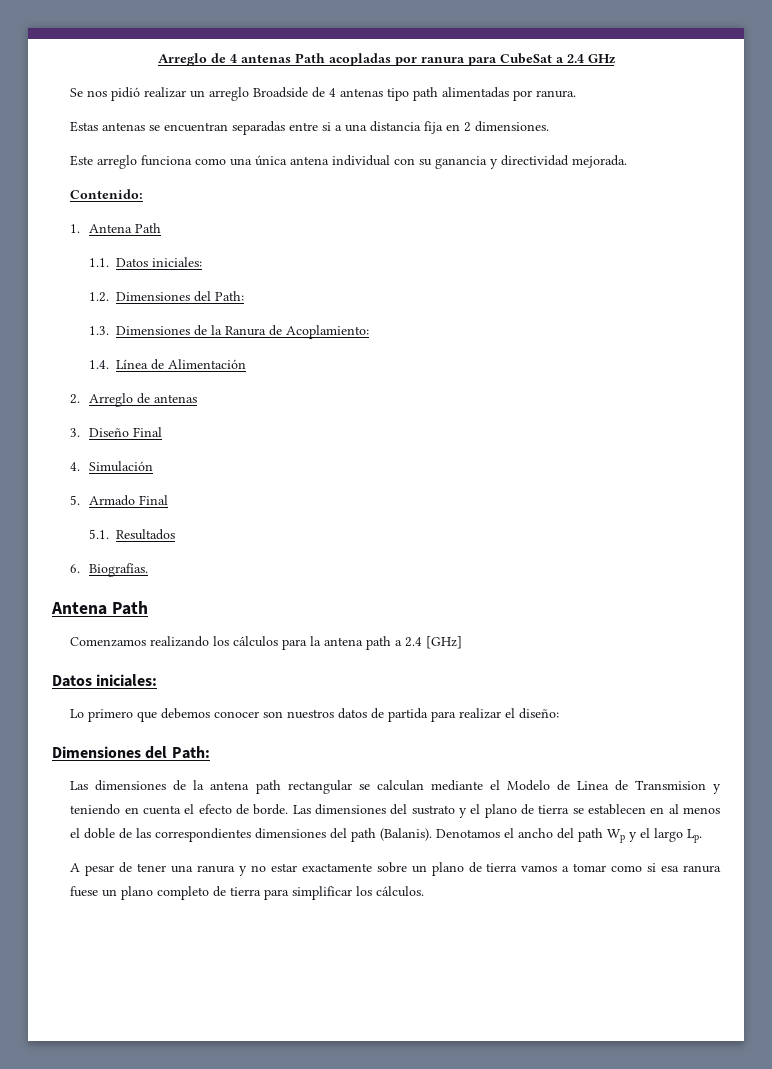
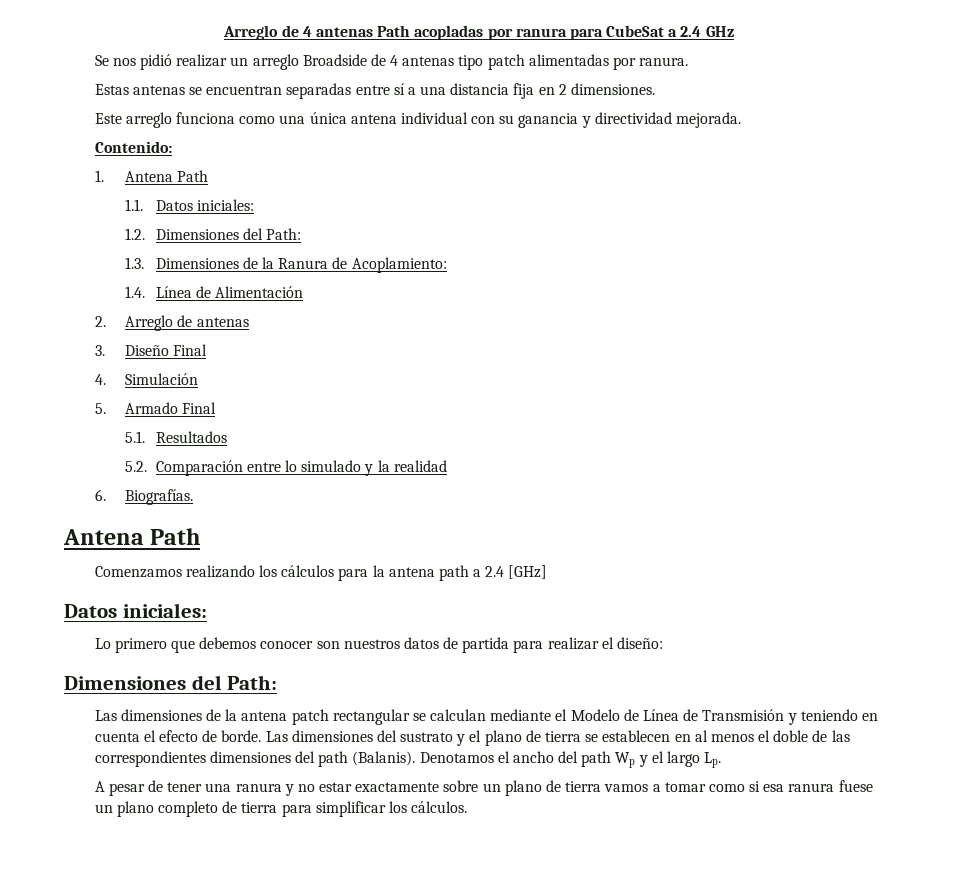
- Se nos pidió realizar un arreglo Broadside de 4 antenas tipo path alimentadas por ranura.
+ Se nos pidió realizar un arreglo Broadside de 4 antenas tipo patch alimentadas por ranura.
- Estas antenas se encuentran separadas entre si a una distancia fija en 2 dimensiones.
+ Estas antenas se encuentran separadas entre sí a una distancia fija en 2 dimensiones.
+ 5.2. Comparación entre lo simulado y la realidad
- Las dimensiones de la antena path rectangular se calculan mediante el Modelo de Linea de Transmision y teniendo en cuenta el efecto de borde.
+ Las dimensiones de la antena patch rectangular se calculan mediante el Modelo de Línea de Transmisión y teniendo en cuenta el efecto de borde.

